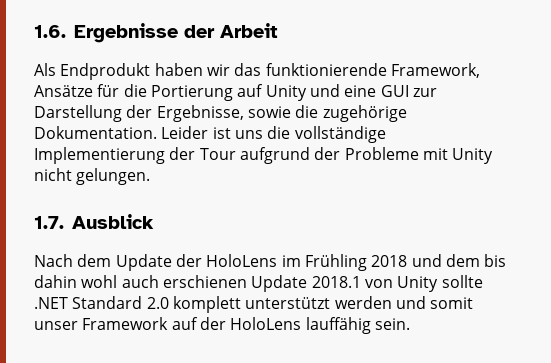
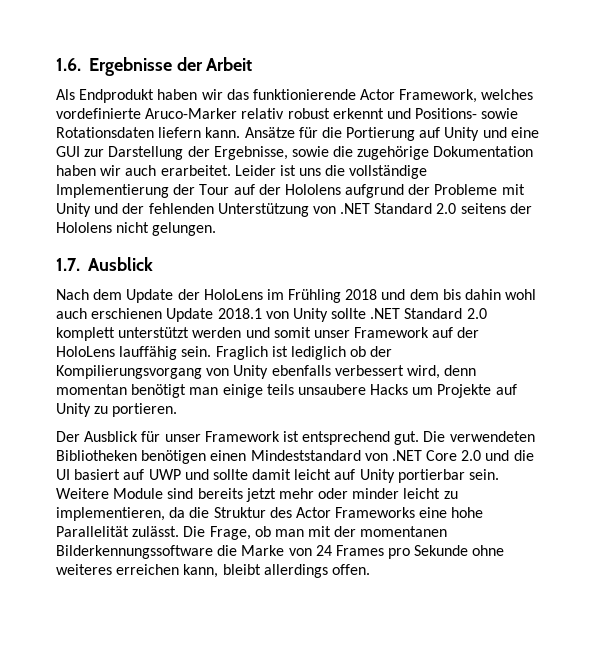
- Als Endprodukt haben wir das funktionierende Framework, Ansätze für die Portierung auf Unity und eine GUI zur Darstellung der Ergebnisse, sowie die zugehörige Dokumentation.
+ Als Endprodukt haben wir das funktionierende Actor Framework, welches vordefinierte Aruco-Marker relativ robust erkennt und Positions- sowie Rotationsdaten liefern kann. Ansätze für die Portierung auf Unity und eine GUI zur Darstellung der Ergebnisse, sowie die zugehörige Dokumentation haben wir auch erarbeitet.
- Leider ist uns die vollständige Implementierung der Tour aufgrund der Probleme mit Unity nicht gelungen.
+ Leider ist uns die vollständige Implementierung der Tour auf der Hololens aufgrund der Probleme mit Unity und der fehlenden Unterstützung von .NET Standard 2.0 seitens der Hololens nicht gelungen.
+ Fraglich ist lediglich ob der Kompilierungsvorgang von Unity ebenfalls verbessert wird, denn momentan benötigt man einige teils unsaubere Hacks um Projekte auf Unity zu portieren.
+ Der Ausblick für unser Framework ist entsprechend gut. Die verwendeten Bibliotheken benötigen einen Mindeststandard von .NET Core 2.0 und die UI basiert auf UWP und sollte damit leicht auf Unity portierbar sein. Weitere Module sind bereits jetzt mehr oder minder leicht zu implementieren, da die Struktur des Actor Frameworks eine hohe Parallelität zulässt. Die Frage, ob man mit der momentanen Bilderkennungssoftware die Marke von 24 Frames pro Sekunde ohne weiteres erreichen kann, bleibt allerdings offen.

